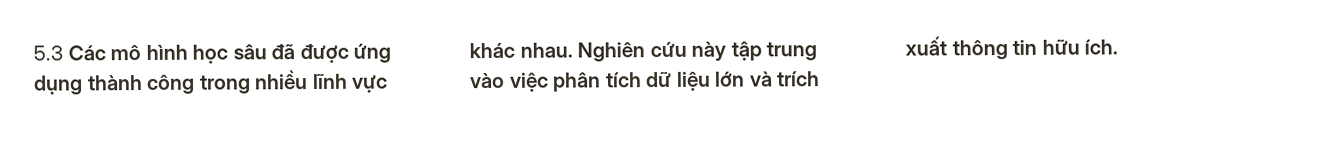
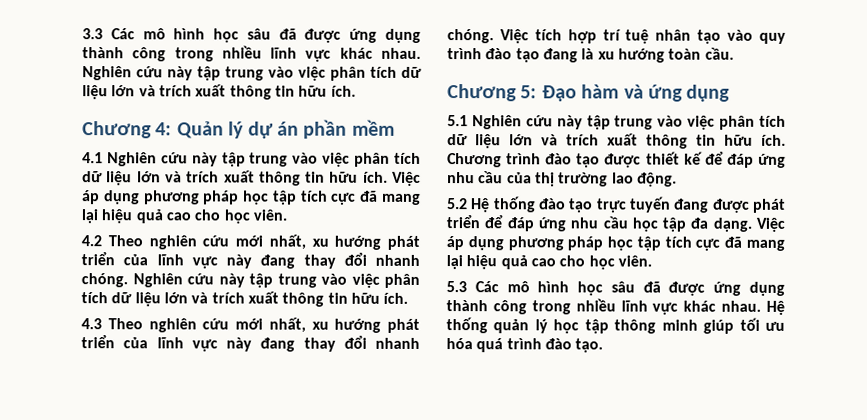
- 5.3 Các mô hình học sâu đã được ứng dụng thành công trong nhiều lĩnh vực khác nhau.
+ 3.3 Các mô hình học sâu đã được ứng dụng thành công trong nhiều lĩnh vực khác nhau.
+ Chương 4: Quản lý dự án phần mềm
+ 4.1 Nghiên cứu này tập trung vào việc phân tích dữ liệu lớn và trích xuất thông tin hữu ích. Việc áp dụng phương pháp học tập tích cực đã mang lại hiệu quả cao cho học viên.
+ 4.2 Theo nghiên cứu mới nhất, xu hướng phát triển của lĩnh vực này đang thay đổi nhanh chóng. Nghiên cứu này tập trung vào việc phân tích dữ liệu lớn và trích xuất thông tin hữu ích.
+ 4.3 Theo nghiên cứu mới nhất, xu hướng phát triển của lĩnh vực này đang thay đổi nhanh chóng. Việc tích hợp trí tuệ nhân tạo vào quy trình đào tạo đang là xu hướng toàn cầu.
+ Chương 5: Đạo hàm và ứng dụng
+ 5.1 Nghiên cứu này tập trung vào việc phân tích dữ liệu lớn và trích xuất thông tin hữu ích. Chương trình đào tạo được thiết kế để đáp ứng nhu cầu của thị trường lao động.
+ 5.2 Hệ thống đào tạo trực tuyến đang được phát triển để đáp ứng nhu cầu học tập đa dạng. Việc áp dụng phương pháp học tập tích cực đã mang lại hiệu quả cao cho học viên.
+ 5.3 Các mô hình học sâu đã được ứng dụng thành công trong nhiều lĩnh vực khác nhau. Hệ thống quản lý học tập thông minh giúp tối ưu hóa quá trình đào tạo.

